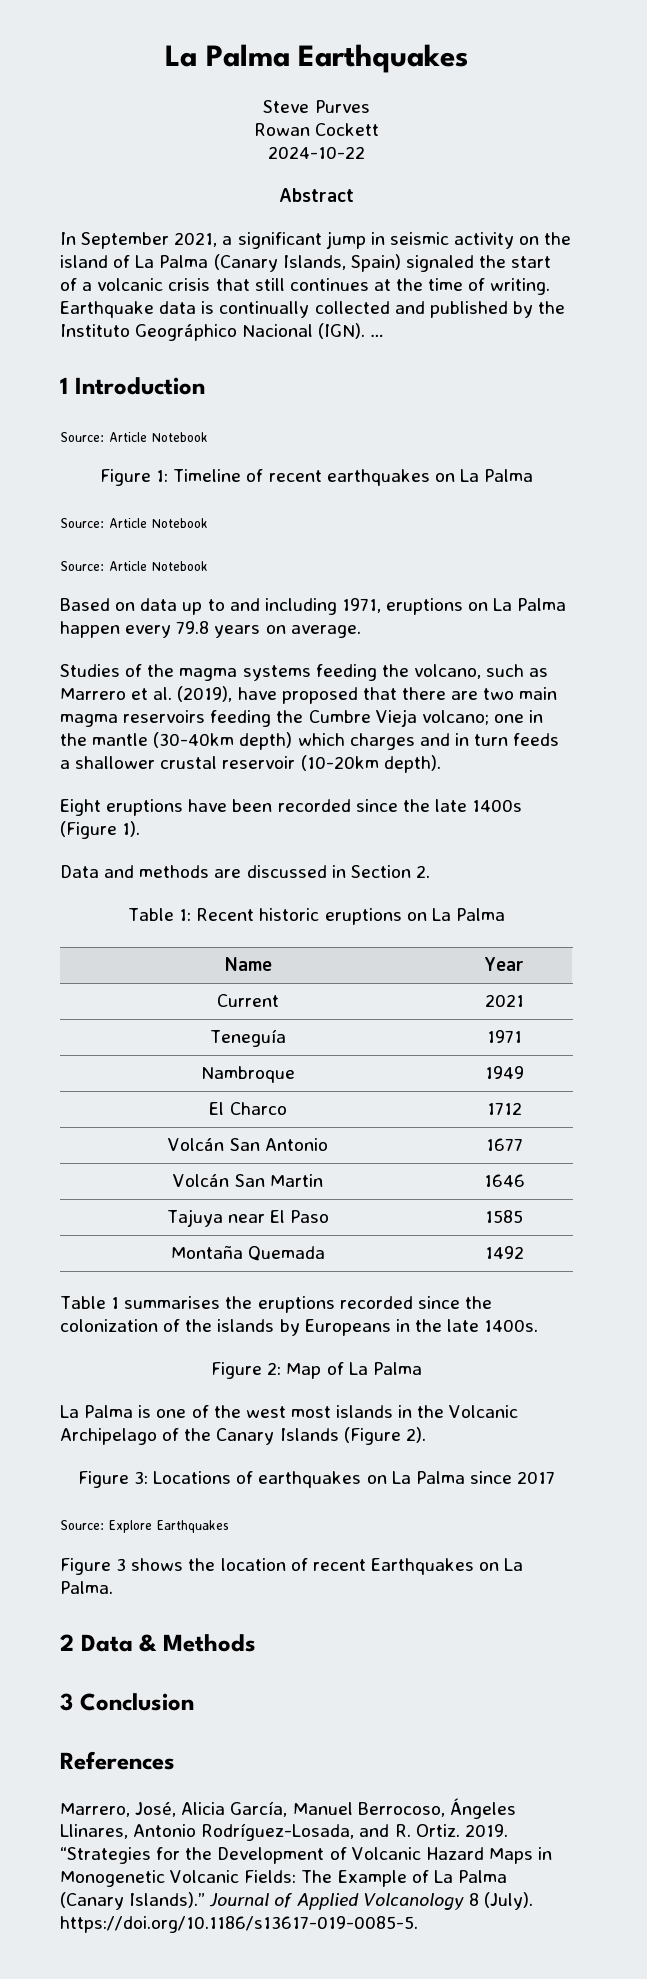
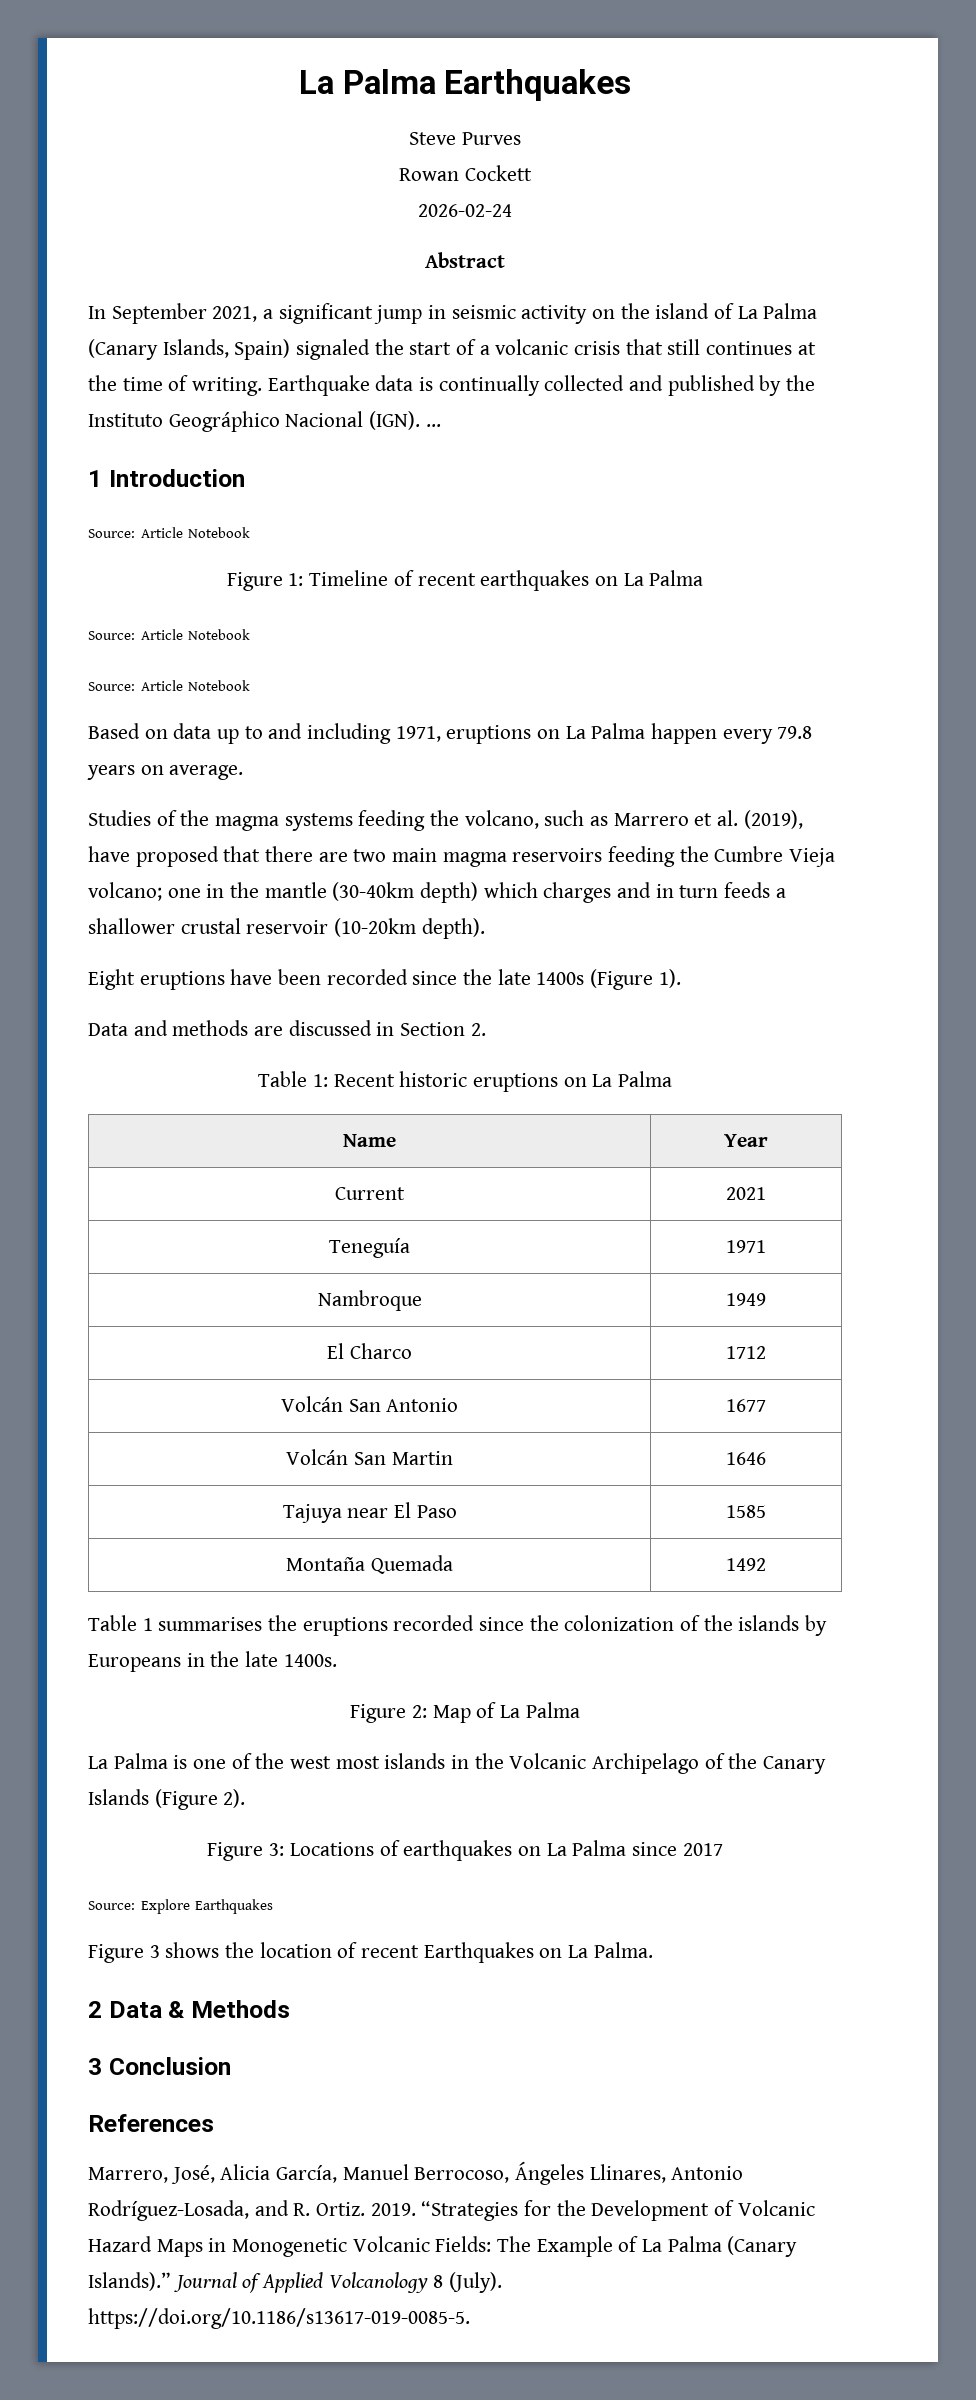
- 2024-10-22
+ 2026-02-24

